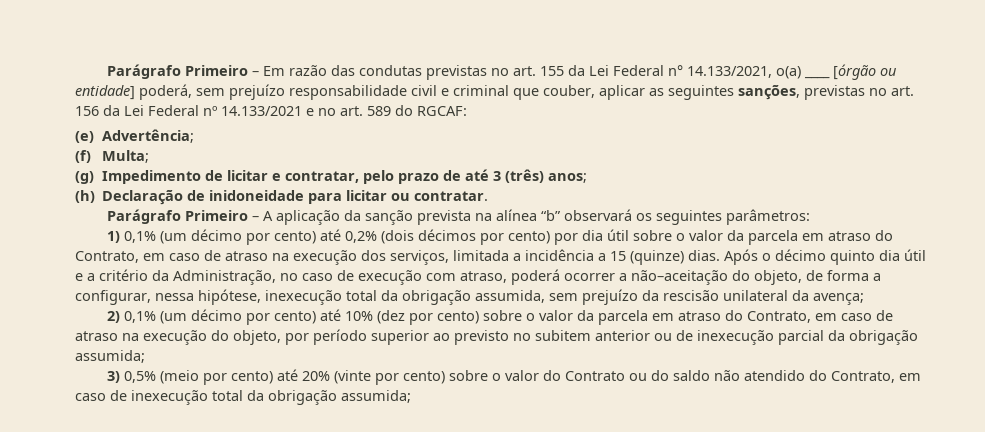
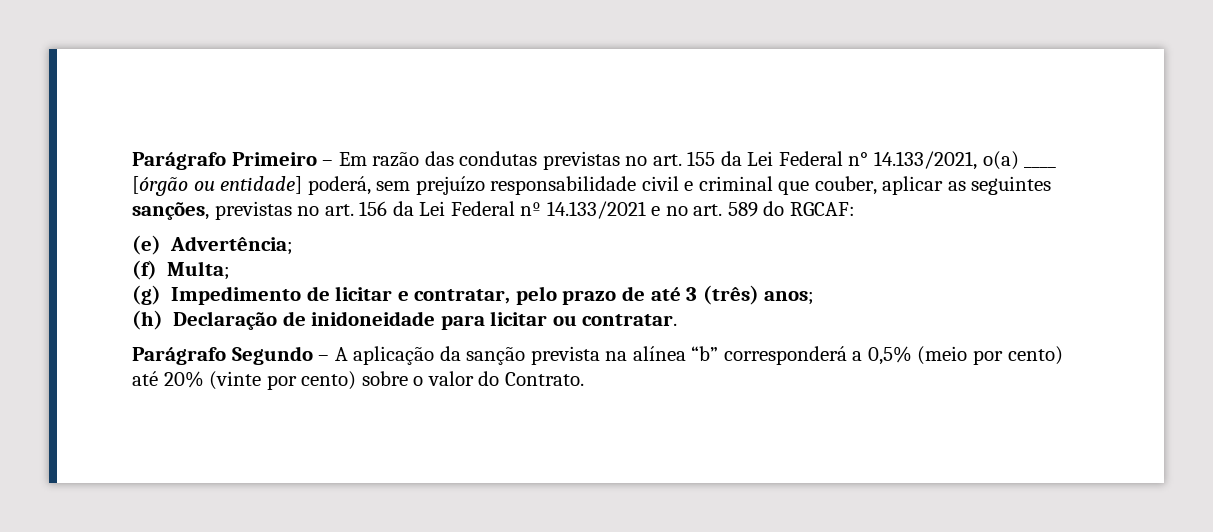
- Parágrafo Primeiro – A aplicação da sanção prevista na alínea “b” observará os seguintes parâmetros:
- 1) 0,1% (um décimo por cento) até 0,2% (dois décimos por cento) por dia útil sobre o valor da parcela em atraso do Contrato, em caso de atraso na execução dos serviços, limitada a incidência a 15 (quinze) dias. Após o décimo quinto dia útil e a critério da Administração, no caso de execução com atraso, poderá ocorrer a não–aceitação do objeto, de forma a configurar, nessa hipótese, inexecução total da obrigação assumida, sem prejuízo da rescisão unilateral da avença;
- 2) 0,1% (um décimo por cento) até 10% (dez por cento) sobre o valor da parcela em atraso do Contrato, em caso de atraso na execução do objeto, por período superior ao previsto no subitem anterior ou de inexecução parcial da obrigação assumida;
- 3) 0,5% (meio por cento) até 20% (vinte por cento) sobre o valor do Contrato ou do saldo não atendido do Contrato, em caso de inexecução total da obrigação assumida;
+ Parágrafo Segundo – A aplicação da sanção prevista na alínea “b” corresponderá a 0,5% (meio por cento) até 20% (vinte por cento) sobre o valor do Contrato.

